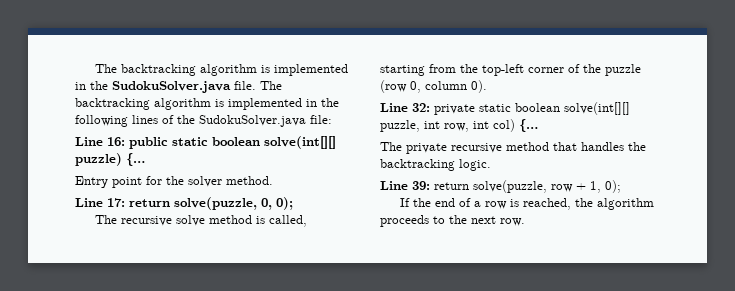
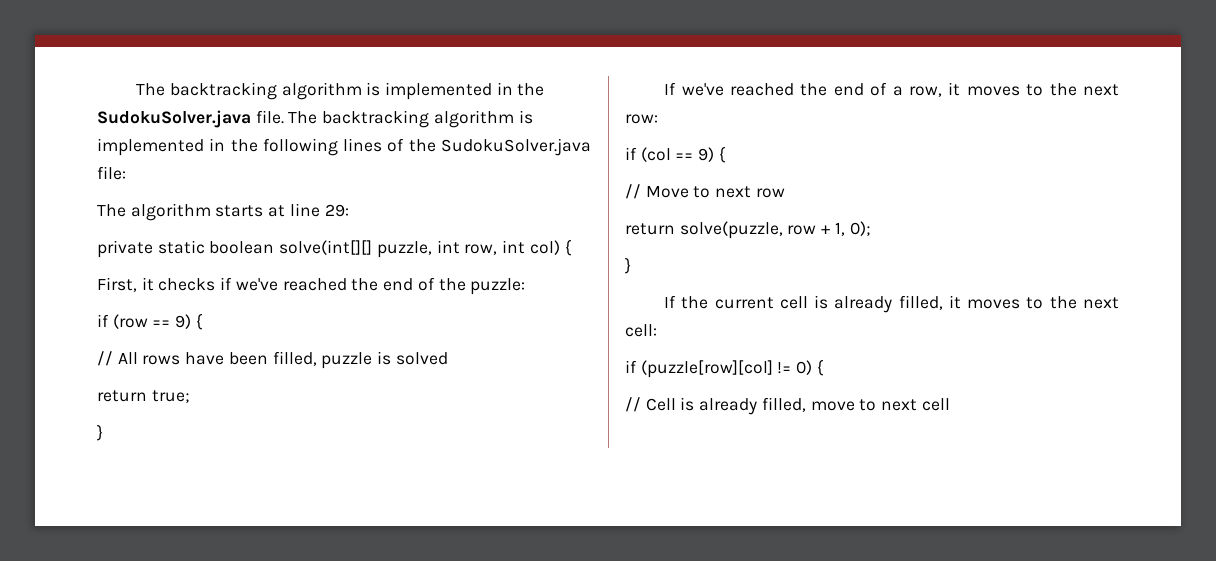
- Line 16: public static boolean solve(int[][] puzzle) {…
- Entry point for the solver method.
- Line 17: return solve(puzzle, 0, 0);
- The recursive solve method is called, starting from the top-left corner of the puzzle (row 0, column 0).
- Line 32: private static boolean solve(int[][] puzzle, int row, int col) {…
- The private recursive method that handles the backtracking logic.
- Line 39: return solve(puzzle, row + 1, 0);
+ The algorithm starts at line 29:
+ private static boolean solve(int[][] puzzle, int row, int col) {
+ First, it checks if we've reached the end of the puzzle:
+ if (row == 9) {
+ // All rows have been filled, puzzle is solved
+ return true;
+ }
+ If we've reached the end of a row, it moves to the next row:
+ if (col == 9) {
+ // Move to next row
+ return solve(puzzle, row + 1, 0);
+ }
- If the end of a row is reached, the algorithm proceeds to the next row.
+ If the current cell is already filled, it moves to the next cell:
+ if (puzzle[row][col] != 0) {
+ // Cell is already filled, move to next cell

